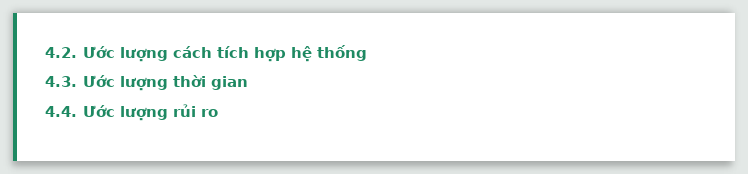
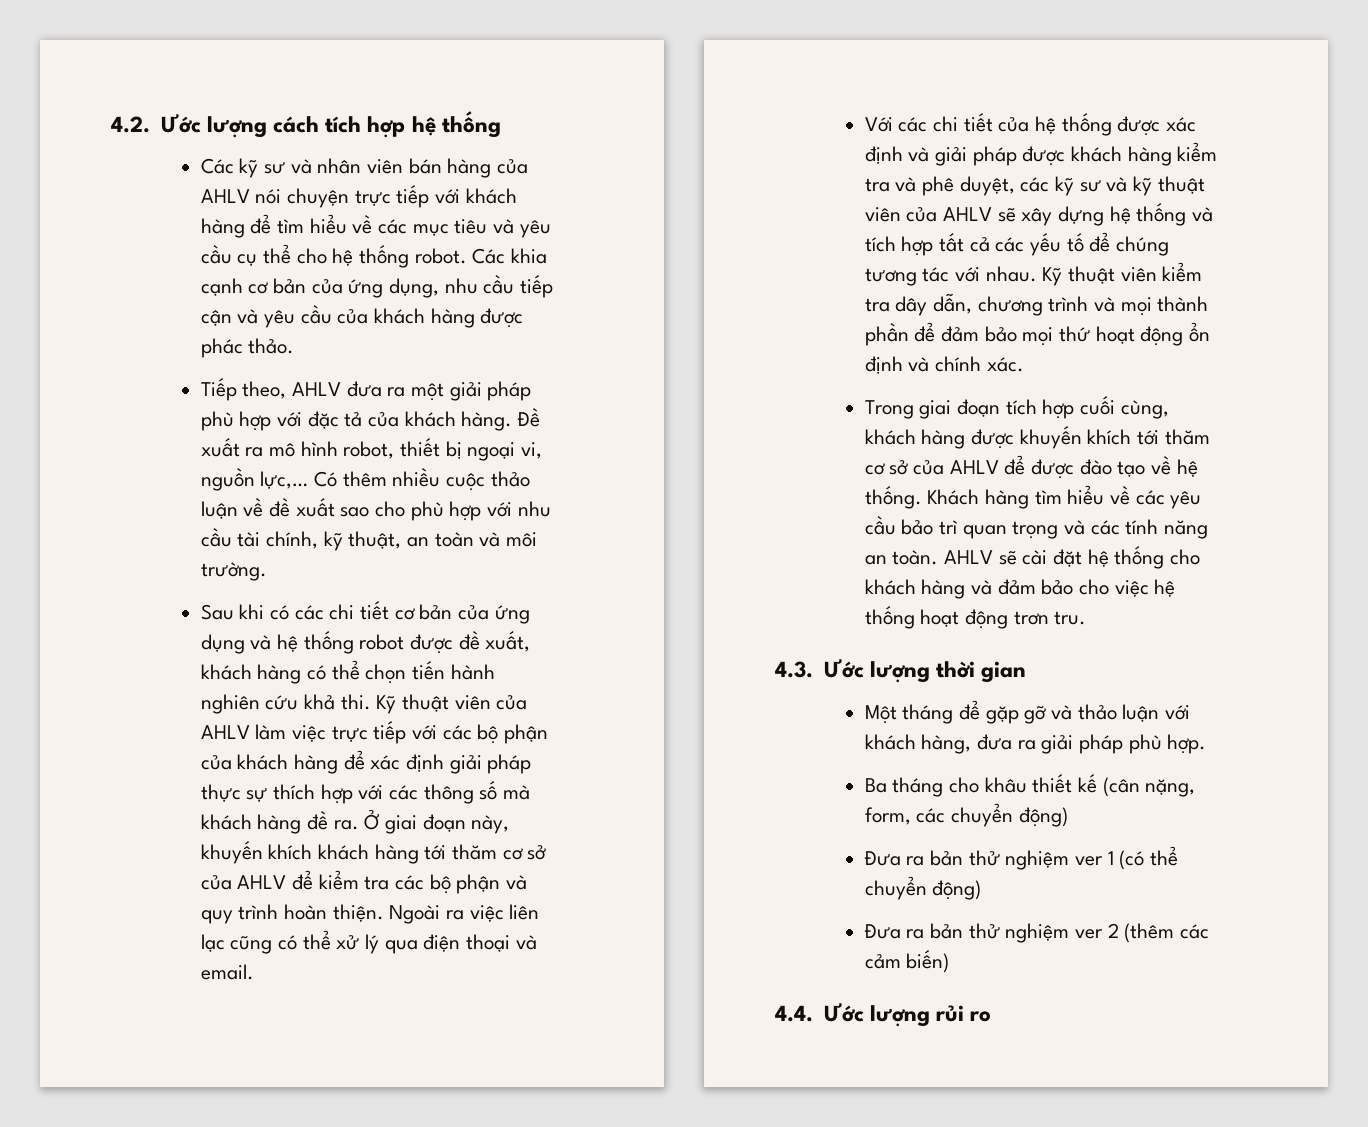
+ Các kỹ sư và nhân viên bán hàng của AHLV nói chuyện trực tiếp với khách hàng để tìm hiểu về các mục tiêu và yêu cầu cụ thể cho hệ thống robot. Các khia cạnh cơ bản của ứng dụng, nhu cầu tiếp cận và yêu cầu của khách hàng được phác thảo.
+ Tiếp theo, AHLV đưa ra một giải pháp phù hợp với đặc tả của khách hàng. Đề xuất ra mô hình robot, thiết bị ngoại vi, nguồn lực,… Có thêm nhiều cuộc thảo luận về đề xuất sao cho phù hợp với nhu cầu tài chính, kỹ thuật, an toàn và môi trường.
+ Sau khi có các chi tiết cơ bản của ứng dụng và hệ thống robot được đề xuất, khách hàng có thể chọn tiến hành nghiên cứu khả thi. Kỹ thuật viên của AHLV làm việc trực tiếp với các bộ phận của khách hàng để xác định giải pháp thực sự thích hợp với các thông số mà khách hàng đề ra. Ở giai đoạn này, khuyến khích khách hàng tới thăm cơ sở của AHLV để kiểm tra các bộ phận và quy trình hoàn thiện. Ngoài ra việc liên lạc cũng có thể xử lý qua điện thoại và email.
+ Với các chi tiết của hệ thống được xác định và giải pháp được khách hàng kiểm tra và phê duyệt, các kỹ sư và kỹ thuật viên của AHLV sẽ xây dựng hệ thống và tích hợp tất cả các yếu tố để chúng tương tác với nhau. Kỹ thuật viên kiểm tra dây dẫn, chương trình và mọi thành phần để đảm bảo mọi thứ hoạt động ổn định và chính xác.
+ Trong giai đoạn tích hợp cuối cùng, khách hàng được khuyến khích tới thăm cơ sở của AHLV để được đào tạo về hệ thống. Khách hàng tìm hiểu về các yêu cầu bảo trì quan trọng và các tính năng an toàn. AHLV sẽ cài đặt hệ thống cho khách hàng và đảm bảo cho việc hệ thống hoạt động trơn tru.
+ Một tháng để gặp gỡ và thảo luận với khách hàng, đưa ra giải pháp phù hợp.
+ Ba tháng cho khâu thiết kế (cân nặng, form, các chuyển động)
+ Đưa ra bản thử nghiệm ver 1 (có thể chuyển động)
+ Đưa ra bản thử nghiệm ver 2 (thêm các cảm biến)

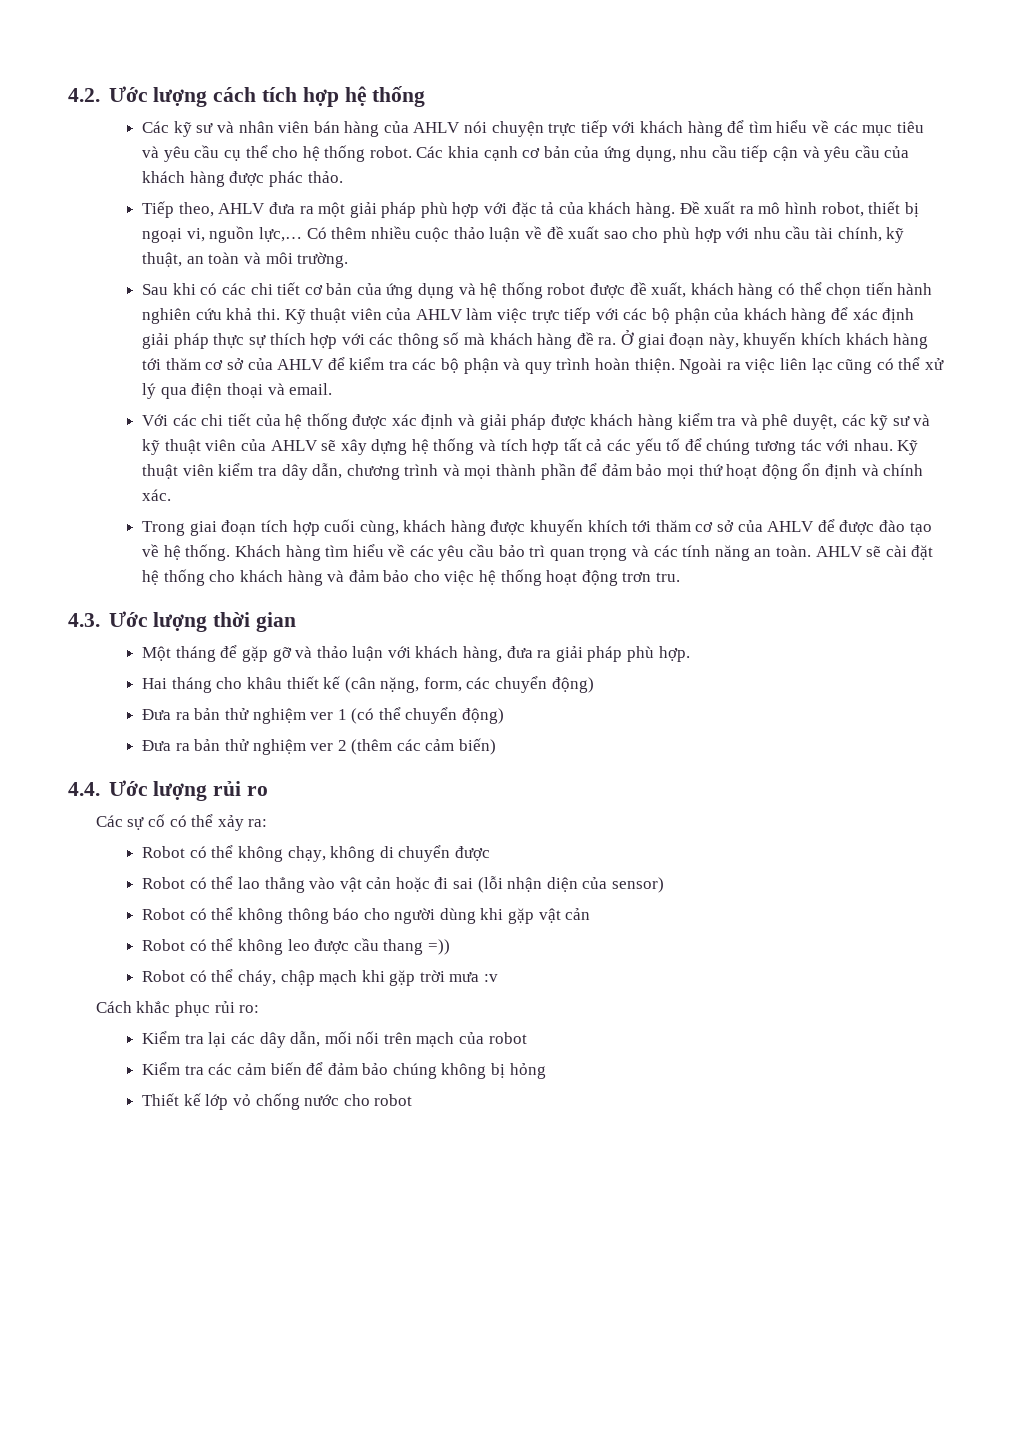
- Ba tháng cho khâu thiết kế (cân nặng, form, các chuyển động)
+ Hai tháng cho khâu thiết kế (cân nặng, form, các chuyển động)
+ Các sự cố có thể xảy ra:
+ Robot có thể không chạy, không di chuyển được
+ Robot có thể lao thẳng vào vật cản hoặc đi sai (lỗi nhận diện của sensor)
+ Robot có thể không thông báo cho người dùng khi gặp vật cản
+ Robot có thể không leo được cầu thang =))
+ Robot có thể cháy, chập mạch khi gặp trời mưa :v
+ Cách khắc phục rủi ro:
+ Kiểm tra lại các dây dẫn, mối nối trên mạch của robot
+ Kiểm tra các cảm biến để đảm bảo chúng không bị hỏng
+ Thiết kế lớp vỏ chống nước cho robot

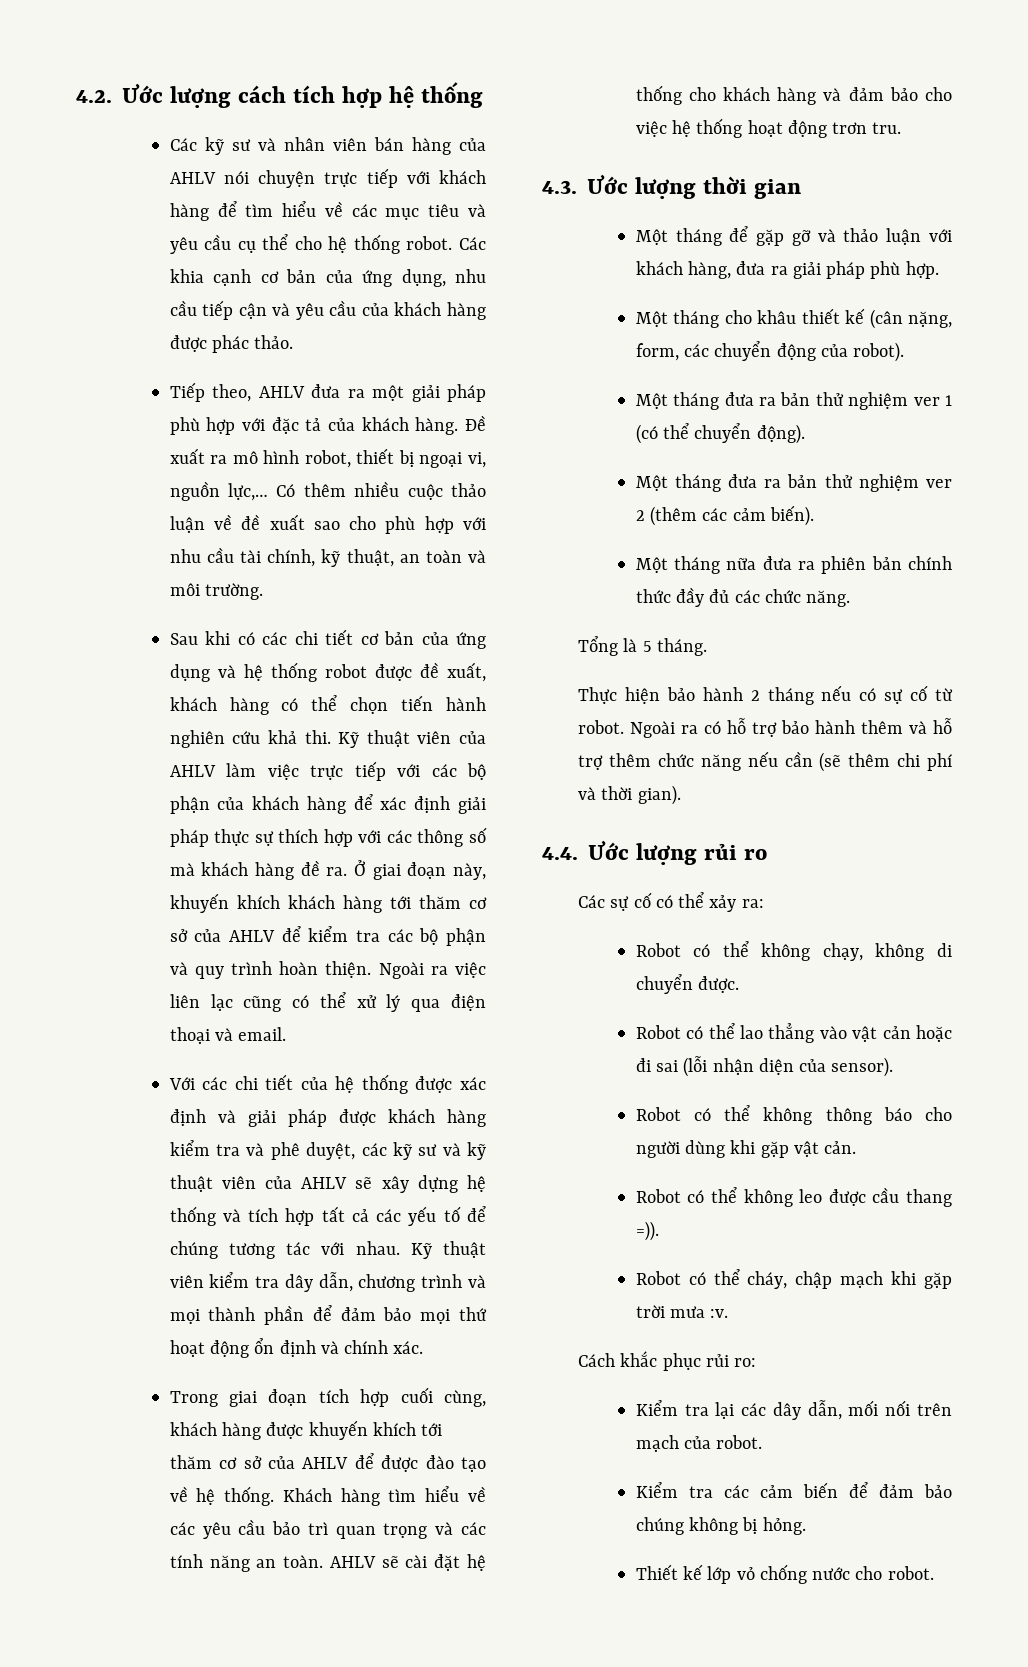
- Hai tháng cho khâu thiết kế (cân nặng, form, các chuyển động)
- Đưa ra bản thử nghiệm ver 1 (có thể chuyển động)
- Đưa ra bản thử nghiệm ver 2 (thêm các cảm biến)
+ Một tháng cho khâu thiết kế (cân nặng, form, các chuyển động của robot).
+ Một tháng đưa ra bản thử nghiệm ver 1 (có thể chuyển động).
+ Một tháng đưa ra bản thử nghiệm ver 2 (thêm các cảm biến).
+ Một tháng nữa đưa ra phiên bản chính thức đầy đủ các chức năng.
+ Tổng là 5 tháng.
+ Thực hiện bảo hành 2 tháng nếu có sự cố từ robot. Ngoài ra có hỗ trợ bảo hành thêm và hỗ trợ thêm chức năng nếu cần (sẽ thêm chi phí và thời gian).
- Robot có thể không chạy, không di chuyển được
+ Robot có thể không chạy, không di chuyển được.
- Robot có thể lao thẳng vào vật cản hoặc đi sai (lỗi nhận diện của sensor)
+ Robot có thể lao thẳng vào vật cản hoặc đi sai (lỗi nhận diện của sensor).
- Robot có thể không thông báo cho người dùng khi gặp vật cản
+ Robot có thể không thông báo cho người dùng khi gặp vật cản.
- Robot có thể không leo được cầu thang =))
+ Robot có thể không leo được cầu thang =)).
- Robot có thể cháy, chập mạch khi gặp trời mưa :v
+ Robot có thể cháy, chập mạch khi gặp trời mưa :v.
- Kiểm tra lại các dây dẫn, mối nối trên mạch của robot
+ Kiểm tra lại các dây dẫn, mối nối trên mạch của robot.
- Kiểm tra các cảm biến để đảm bảo chúng không bị hỏng
+ Kiểm tra các cảm biến để đảm bảo chúng không bị hỏng.
- Thiết kế lớp vỏ chống nước cho robot
+ Thiết kế lớp vỏ chống nước cho robot.

